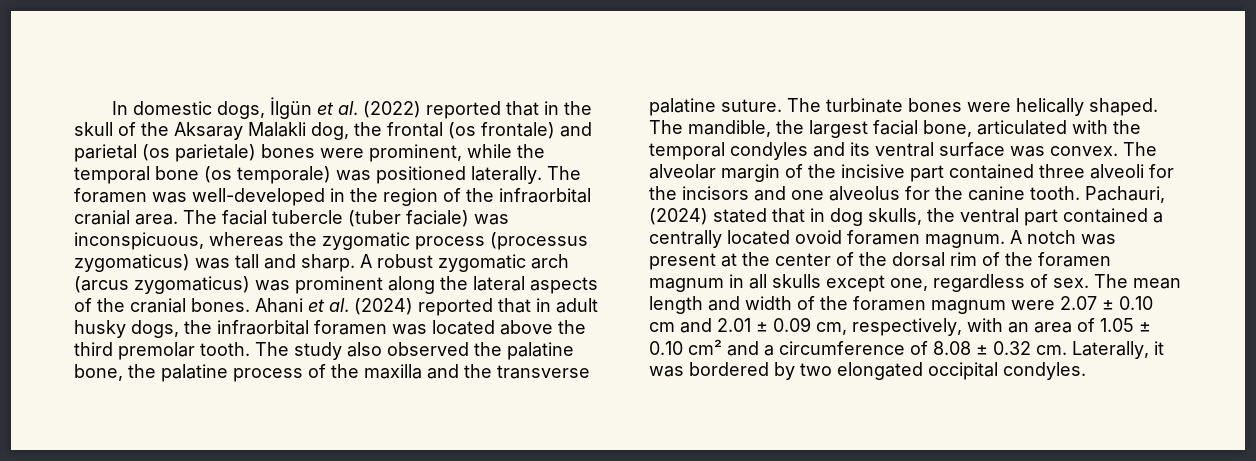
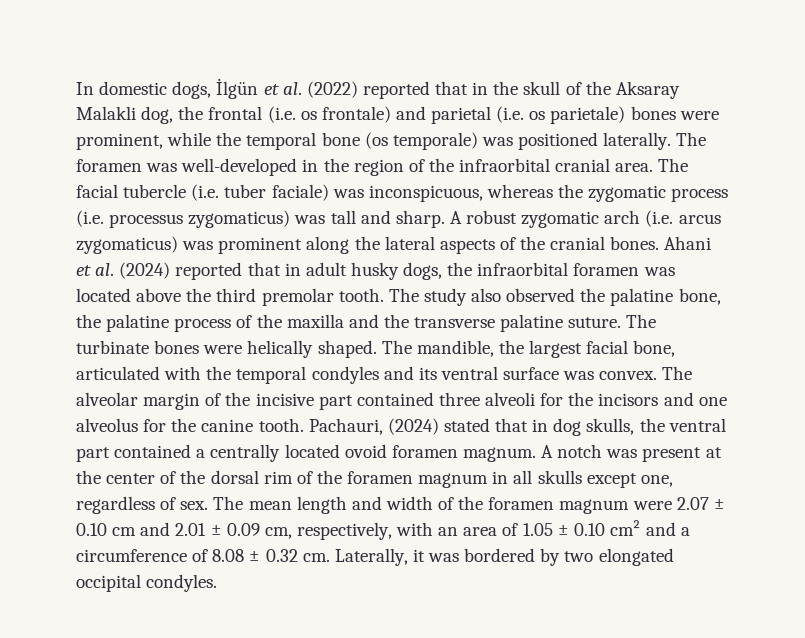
- In domestic dogs, İlgün et al. (2022) reported that in the skull of the Aksaray Malakli dog, the frontal (os frontale) and parietal (os parietale) bones were prominent, while the temporal bone (os temporale) was positioned laterally.
+ In domestic dogs, İlgün et al. (2022) reported that in the skull of the Aksaray Malakli dog, the frontal (i.e. os frontale) and parietal (i.e. os parietale) bones were prominent, while the temporal bone (os temporale) was positioned laterally.
- The facial tubercle (tuber faciale) was inconspicuous, whereas the zygomatic process (processus zygomaticus) was tall and sharp.
+ The facial tubercle (i.e. tuber faciale) was inconspicuous, whereas the zygomatic process (i.e. processus zygomaticus) was tall and sharp.
- A robust zygomatic arch (arcus zygomaticus) was prominent along the lateral aspects of the cranial bones.
+ A robust zygomatic arch (i.e. arcus zygomaticus) was prominent along the lateral aspects of the cranial bones.

